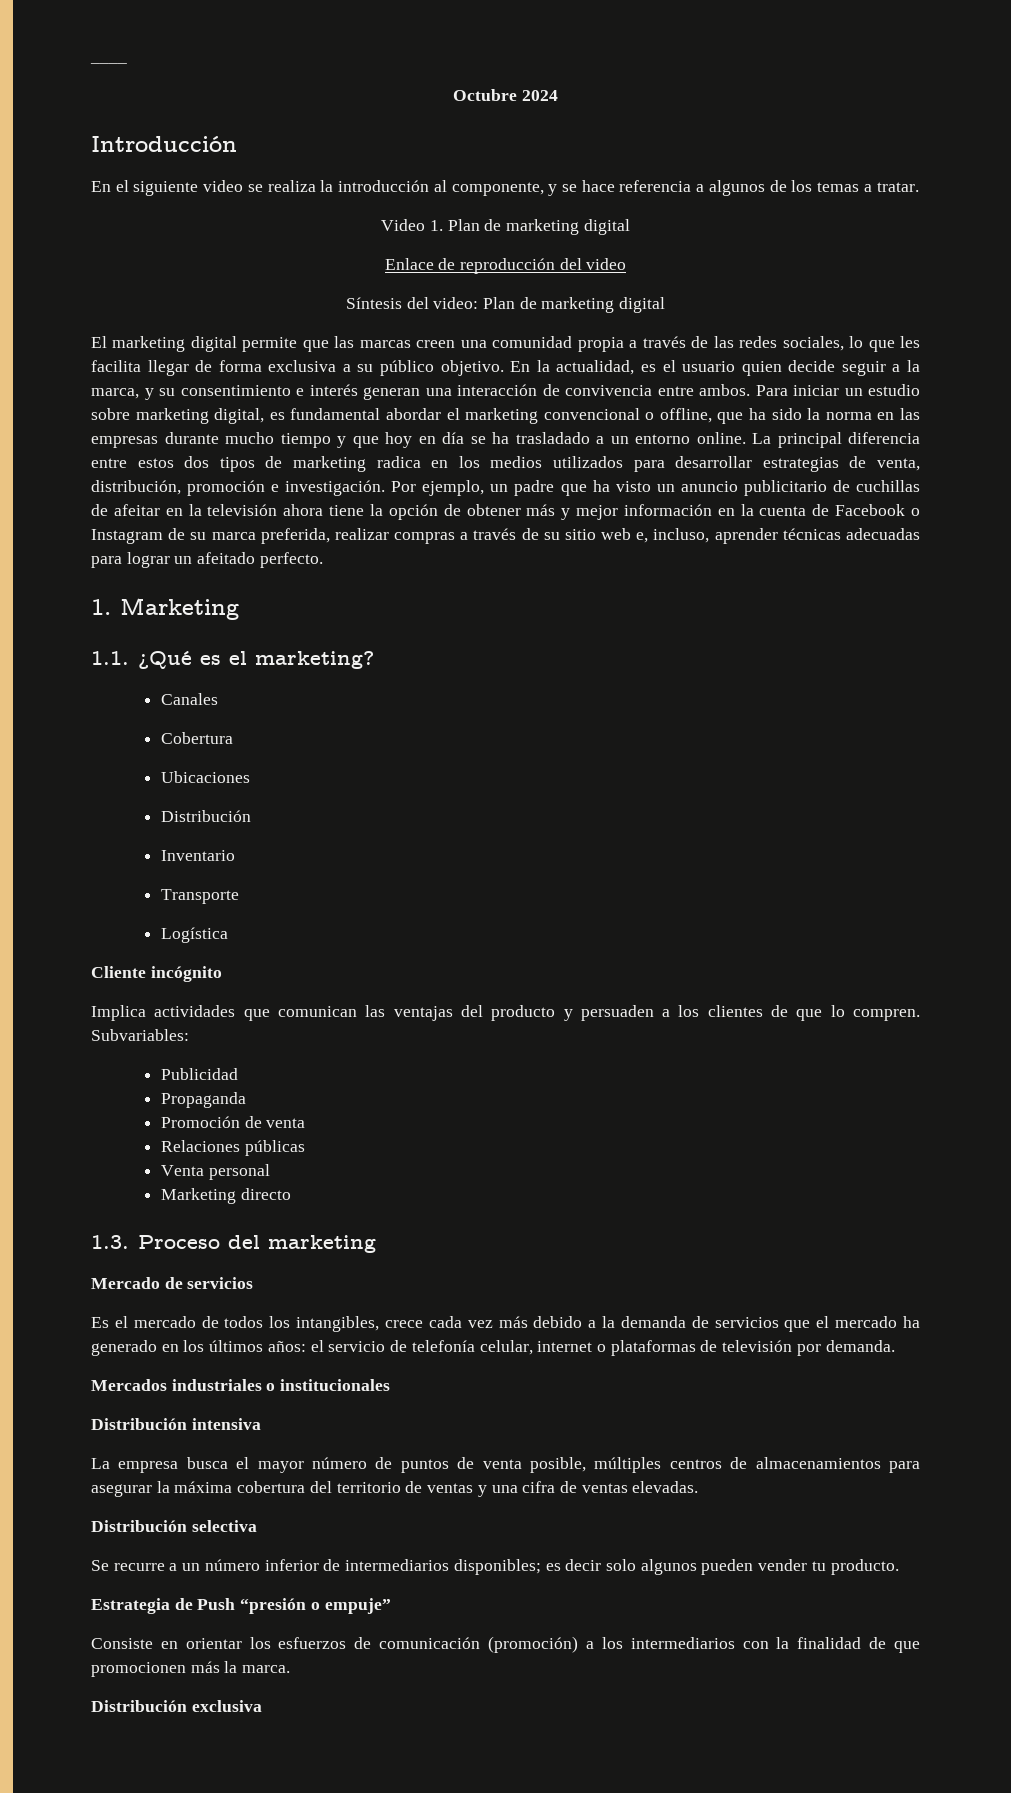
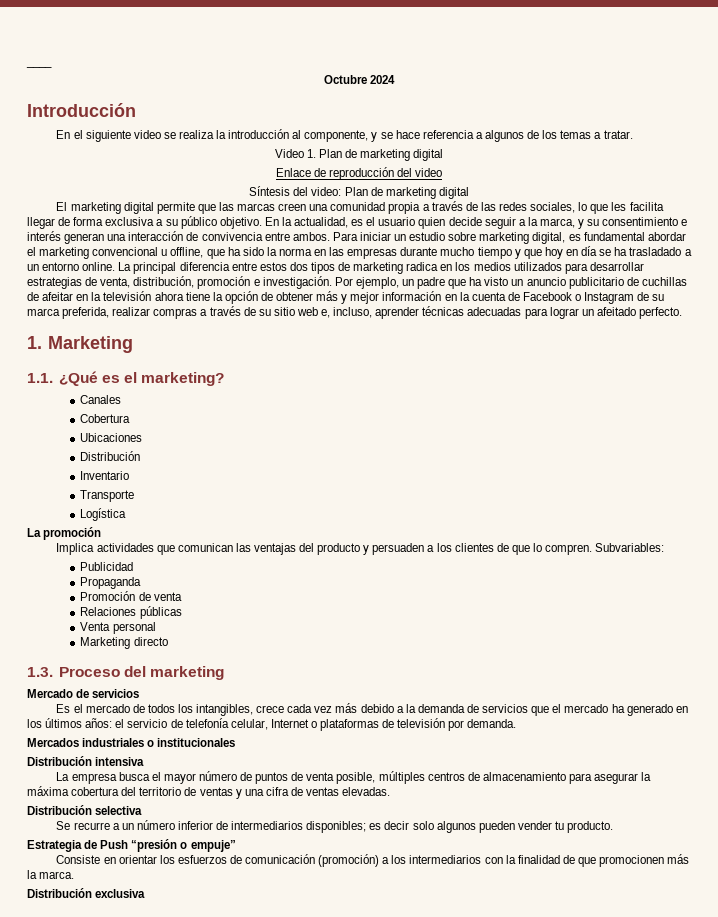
- Para iniciar un estudio sobre marketing digital, es fundamental abordar el marketing convencional o offline, que ha sido la norma en las empresas durante mucho tiempo y que hoy en día se ha trasladado a un entorno online.
+ Para iniciar un estudio sobre marketing digital, es fundamental abordar el marketing convencional u offline, que ha sido la norma en las empresas durante mucho tiempo y que hoy en día se ha trasladado a un entorno online.
- Cliente incógnito
+ La promoción
- Es el mercado de todos los intangibles, crece cada vez más debido a la demanda de servicios que el mercado ha generado en los últimos años: el servicio de telefonía celular, internet o plataformas de televisión por demanda.
+ Es el mercado de todos los intangibles, crece cada vez más debido a la demanda de servicios que el mercado ha generado en los últimos años: el servicio de telefonía celular, Internet o plataformas de televisión por demanda.
- La empresa busca el mayor número de puntos de venta posible, múltiples centros de almacenamientos para asegurar la máxima cobertura del territorio de ventas y una cifra de ventas elevadas.
+ La empresa busca el mayor número de puntos de venta posible, múltiples centros de almacenamiento para asegurar la máxima cobertura del territorio de ventas y una cifra de ventas elevadas.

